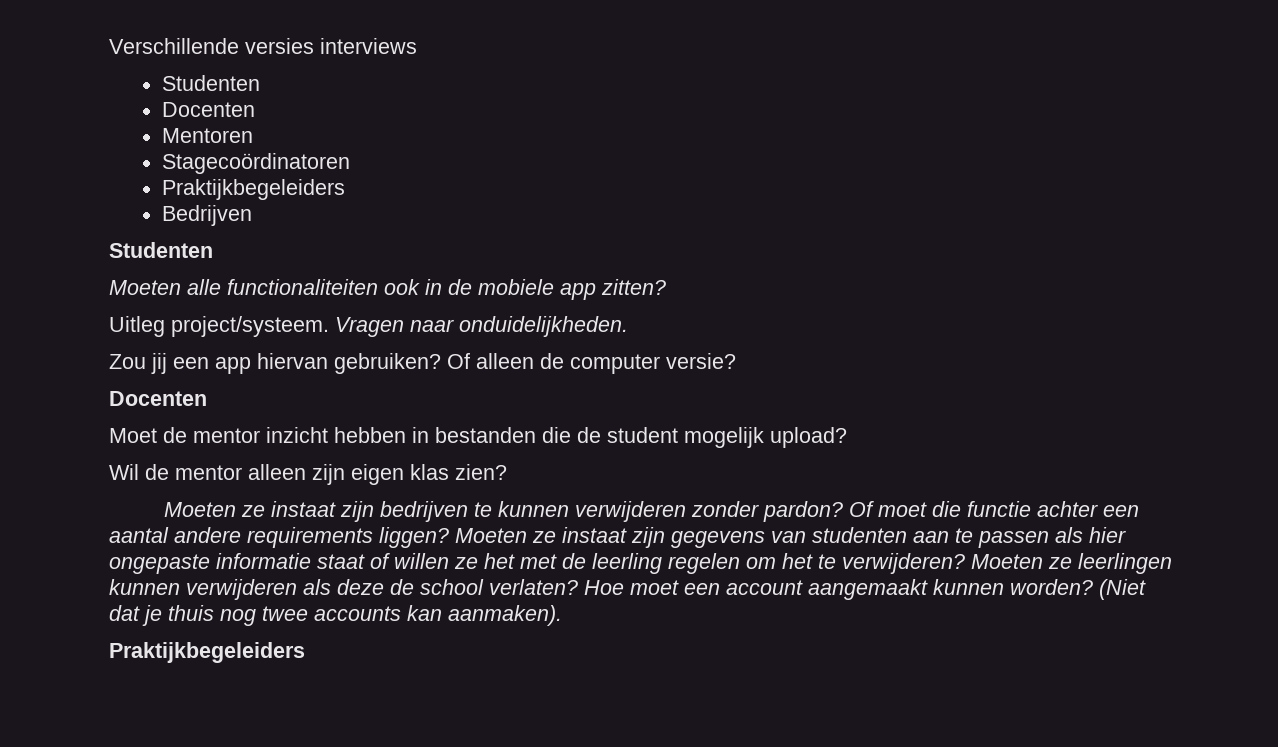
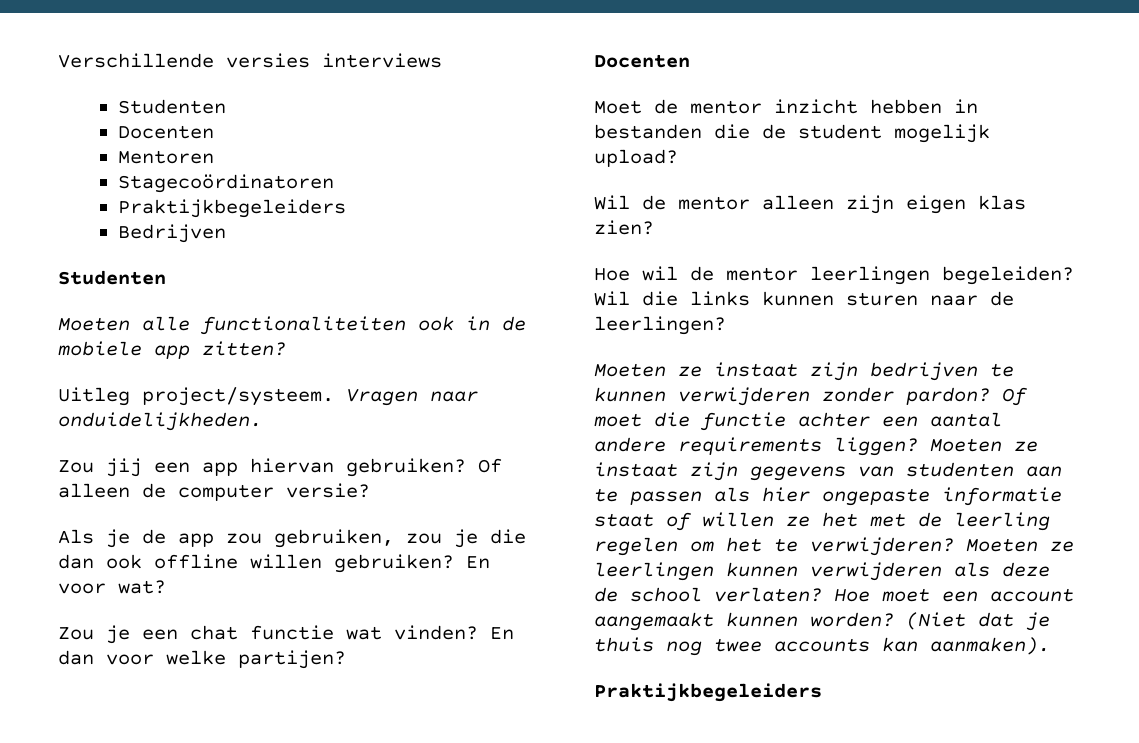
+ Als je de app zou gebruiken, zou je die dan ook offline willen gebruiken? En voor wat?
+ Zou je een chat functie wat vinden? En dan voor welke partijen?
+ Hoe wil de mentor leerlingen begeleiden? Wil die links kunnen sturen naar de leerlingen?

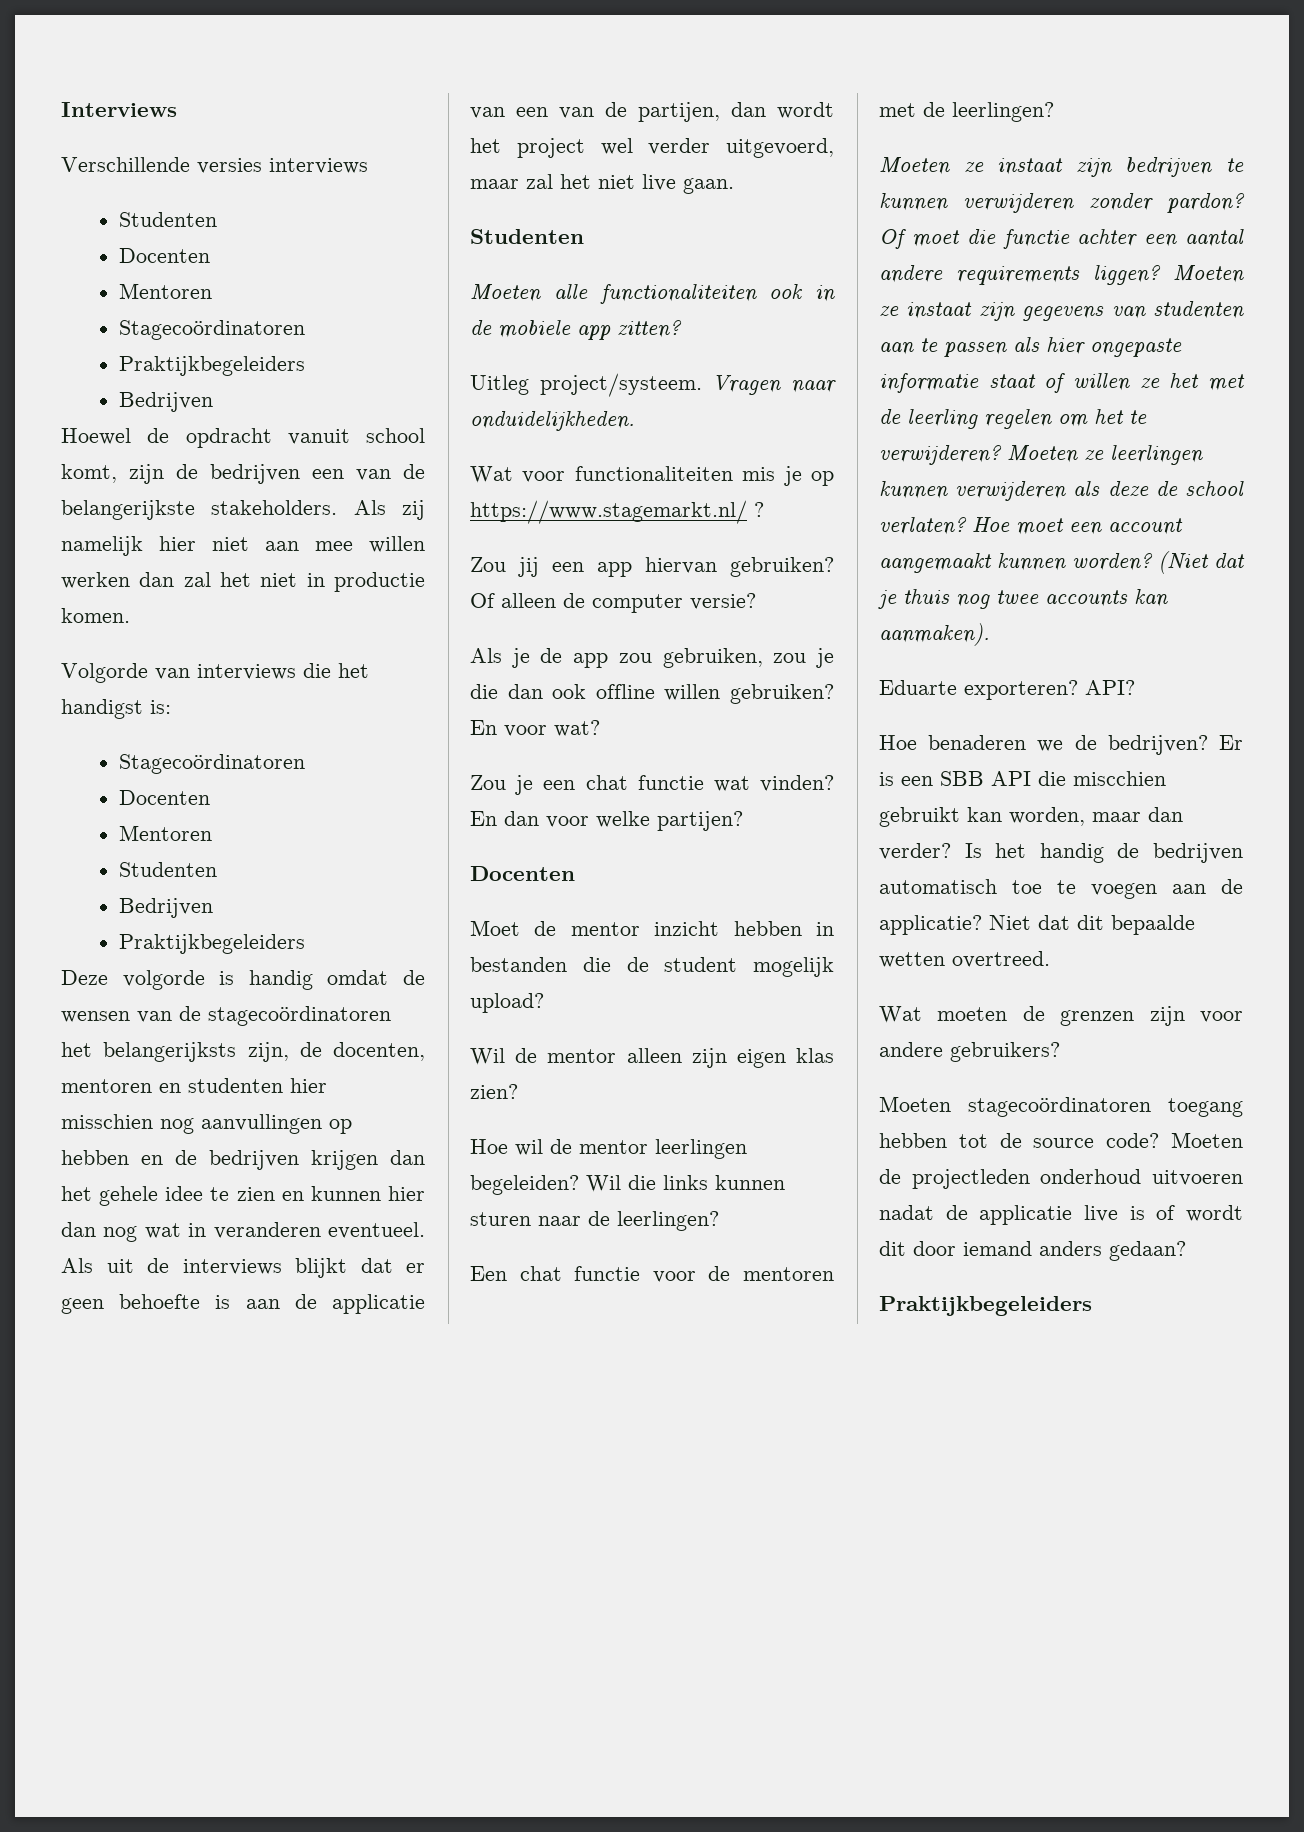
+ Interviews
+ Hoewel de opdracht vanuit school komt, zijn de bedrijven een van de belangerijkste stakeholders. Als zij namelijk hier niet aan mee willen werken dan zal het niet in productie komen.
+ Volgorde van interviews die het handigst is:
+ Stagecoördinatoren
+ Docenten
+ Mentoren
+ Studenten
+ Bedrijven
+ Praktijkbegeleiders
+ Deze volgorde is handig omdat de wensen van de stagecoördinatoren het belangerijksts zijn, de docenten, mentoren en studenten hier misschien nog aanvullingen op hebben en de bedrijven krijgen dan het gehele idee te zien en kunnen hier dan nog wat in veranderen eventueel. Als uit de interviews blijkt dat er geen behoefte is aan de applicatie van een van de partijen, dan wordt het project wel verder uitgevoerd, maar zal het niet live gaan.
+ Wat voor functionaliteiten mis je op https://www.stagemarkt.nl/ ?
+ Een chat functie voor de mentoren met de leerlingen?
+ Eduarte exporteren? API?
+ Hoe benaderen we de bedrijven? Er is een SBB API die miscchien gebruikt kan worden, maar dan verder? Is het handig de bedrijven automatisch toe te voegen aan de applicatie? Niet dat dit bepaalde wetten overtreed.
+ Wat moeten de grenzen zijn voor andere gebruikers?
+ Moeten stagecoördinatoren toegang hebben tot de source code? Moeten de projectleden onderhoud uitvoeren nadat de applicatie live is of wordt dit door iemand anders gedaan?

